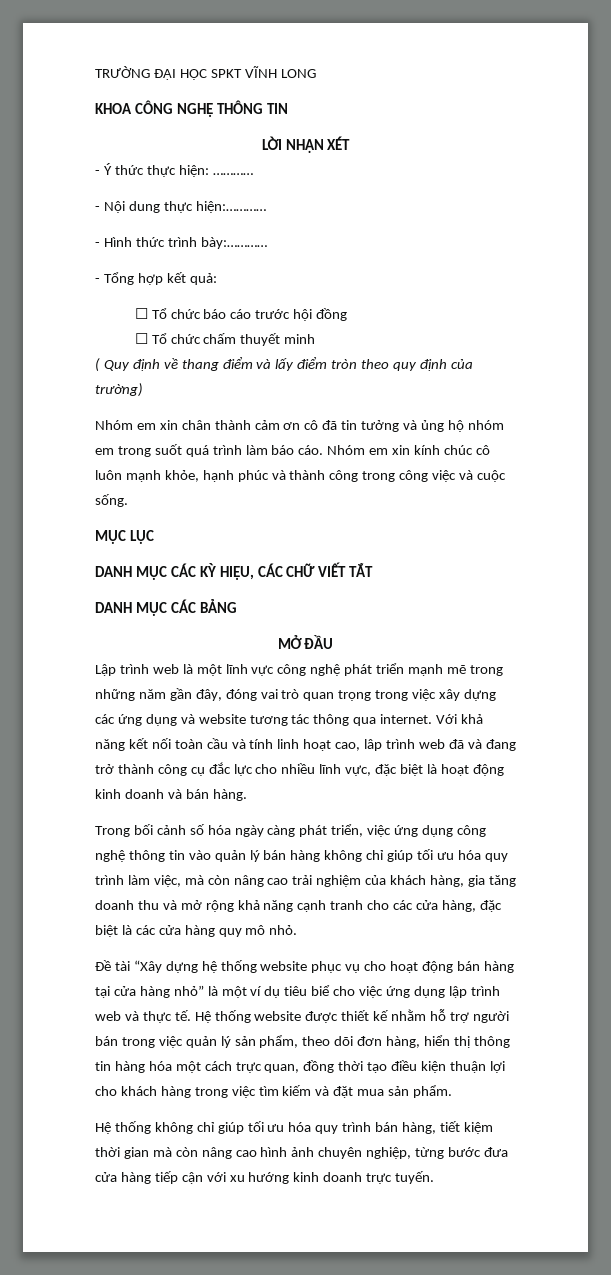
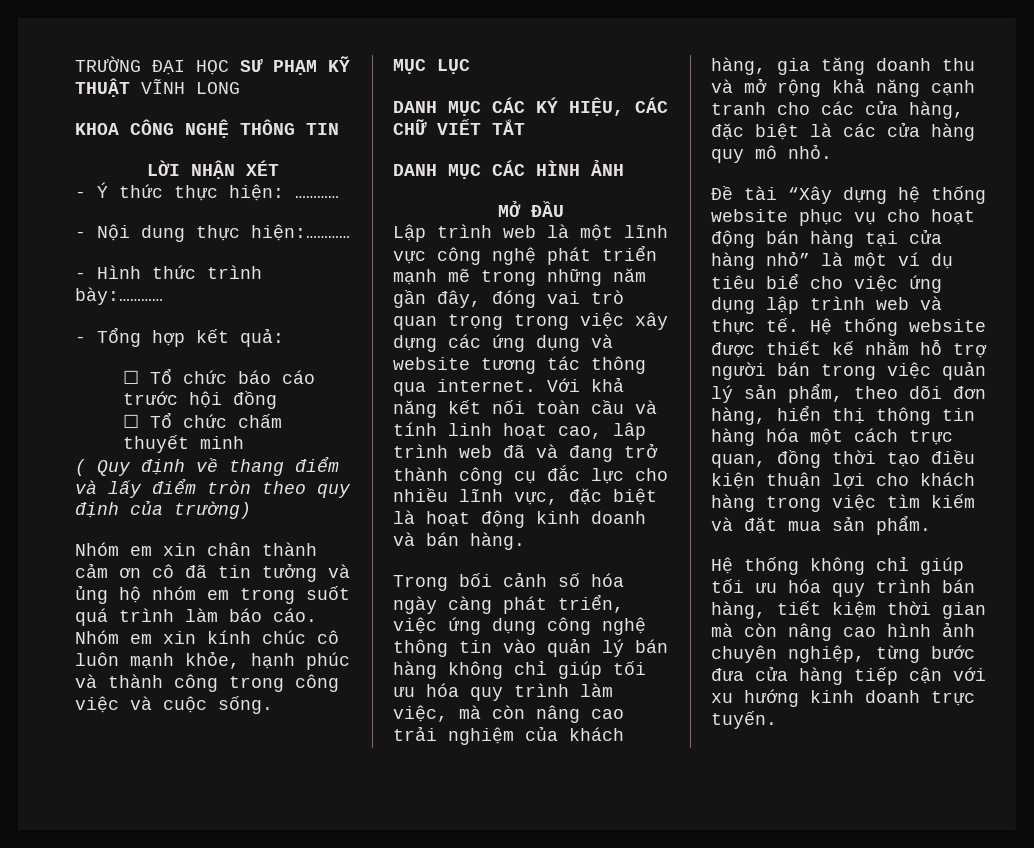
- TRƯỜNG ĐẠI HỌC SPKT VĨNH LONG
+ TRƯỜNG ĐẠI HỌC SƯ PHẠM KỸ THUẬT VĨNH LONG
- DANH MỤC CÁC KỲ HIỆU, CÁC CHỮ VIẾT TẮT
+ DANH MỤC CÁC KÝ HIỆU, CÁC CHỮ VIẾT TẮT
- DANH MỤC CÁC BẢNG
+ DANH MỤC CÁC HÌNH ẢNH

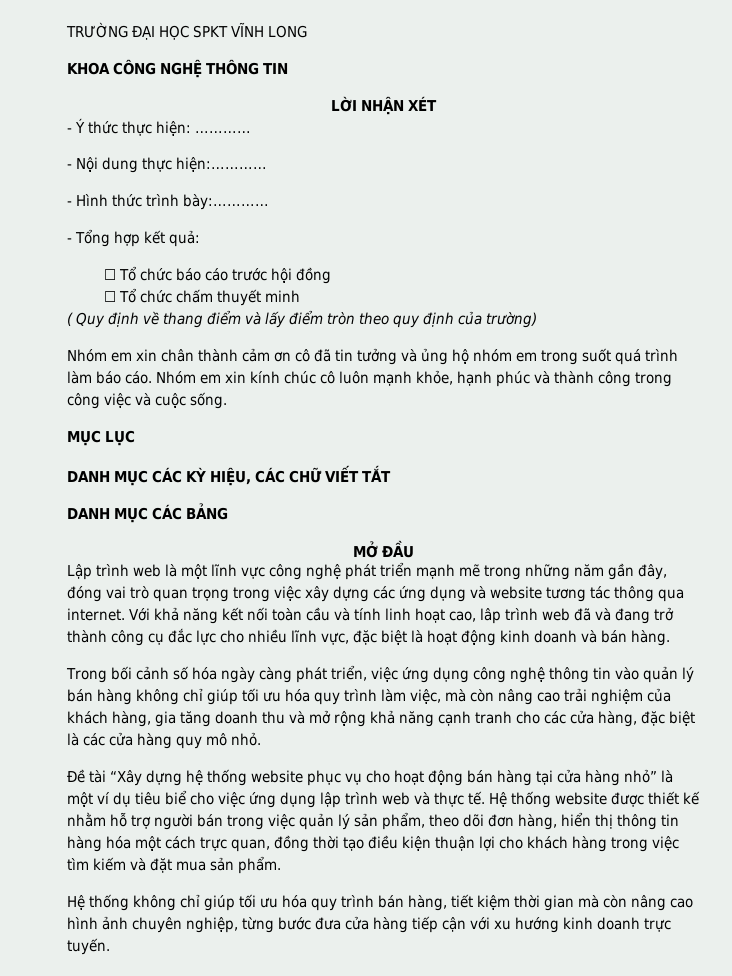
- TRƯỜNG ĐẠI HỌC SƯ PHẠM KỸ THUẬT VĨNH LONG
+ TRƯỜNG ĐẠI HỌC SPKT VĨNH LONG
- DANH MỤC CÁC KÝ HIỆU, CÁC CHỮ VIẾT TẮT
+ DANH MỤC CÁC KỲ HIỆU, CÁC CHỮ VIẾT TẮT
- DANH MỤC CÁC HÌNH ẢNH
+ DANH MỤC CÁC BẢNG

